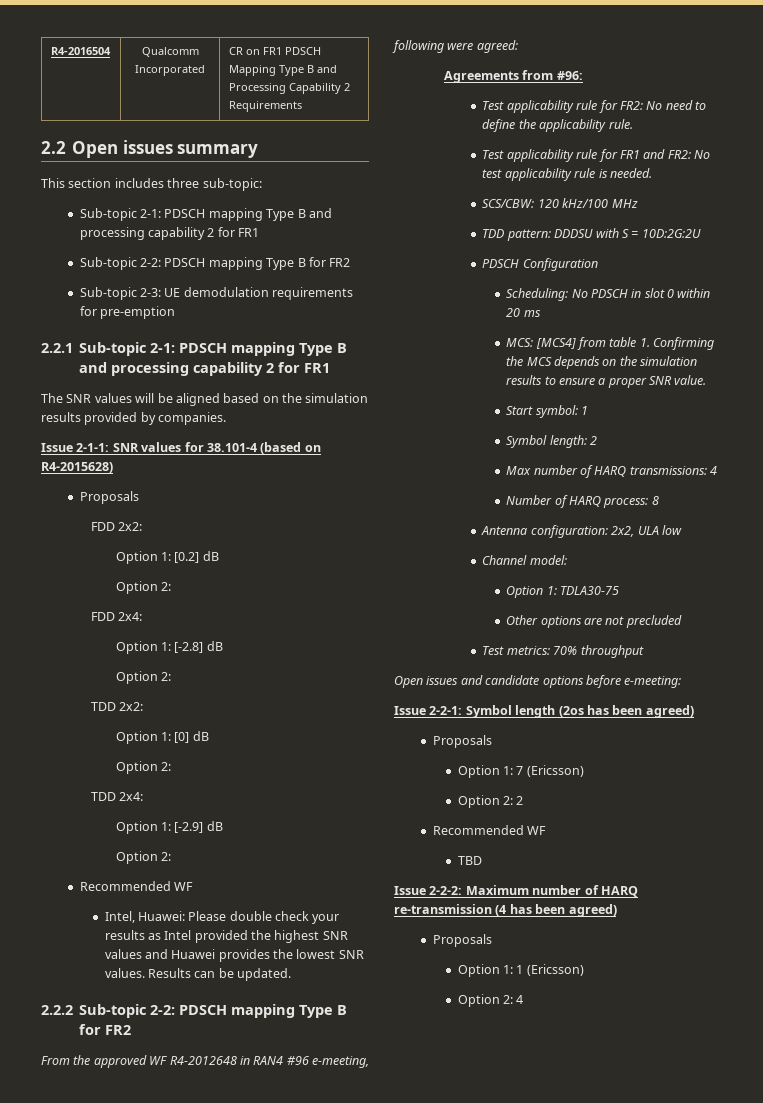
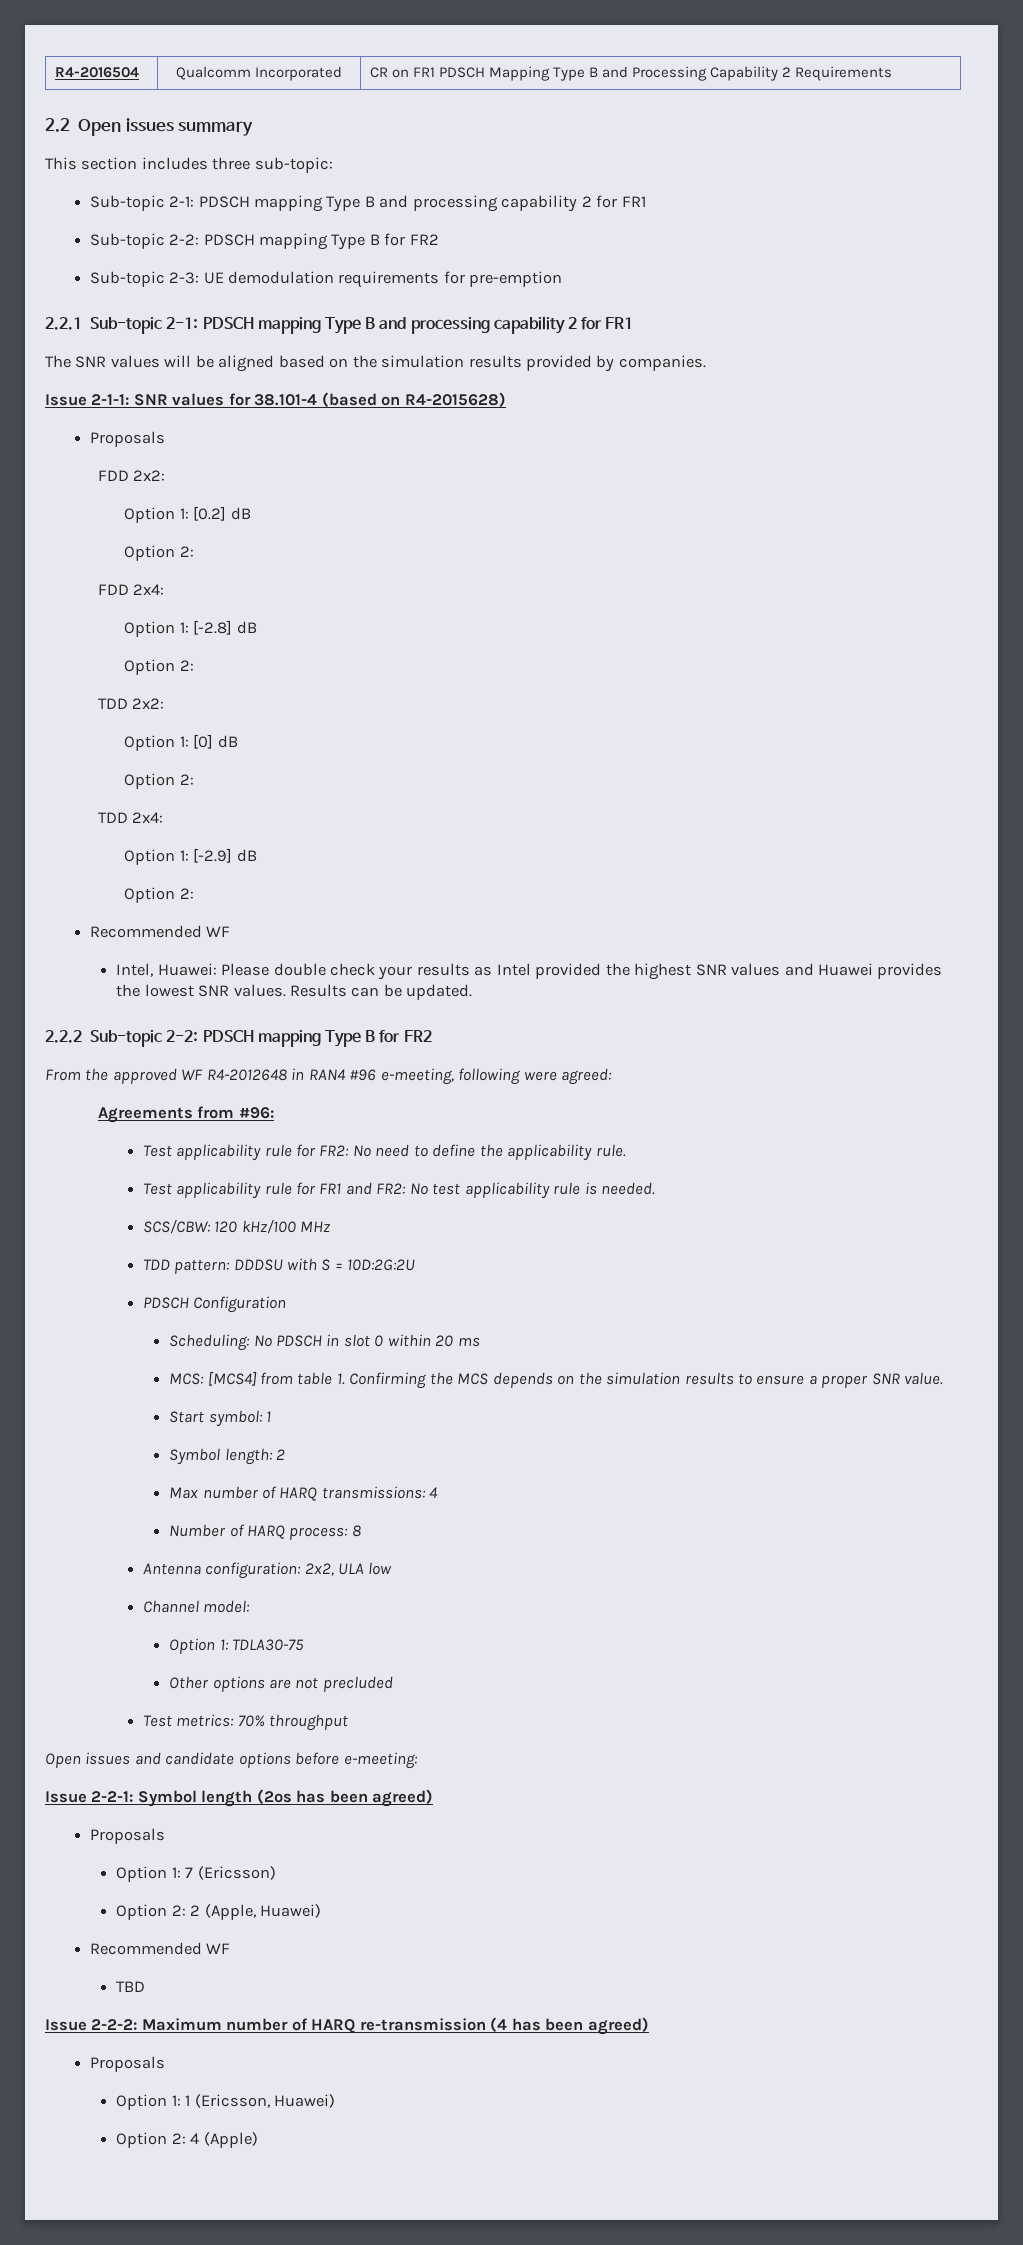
- Option 2: 2
+ Option 2: 2 (Apple, Huawei)
- Option 1: 1 (Ericsson)
+ Option 1: 1 (Ericsson, Huawei)
- Option 2: 4
+ Option 2: 4 (Apple)

